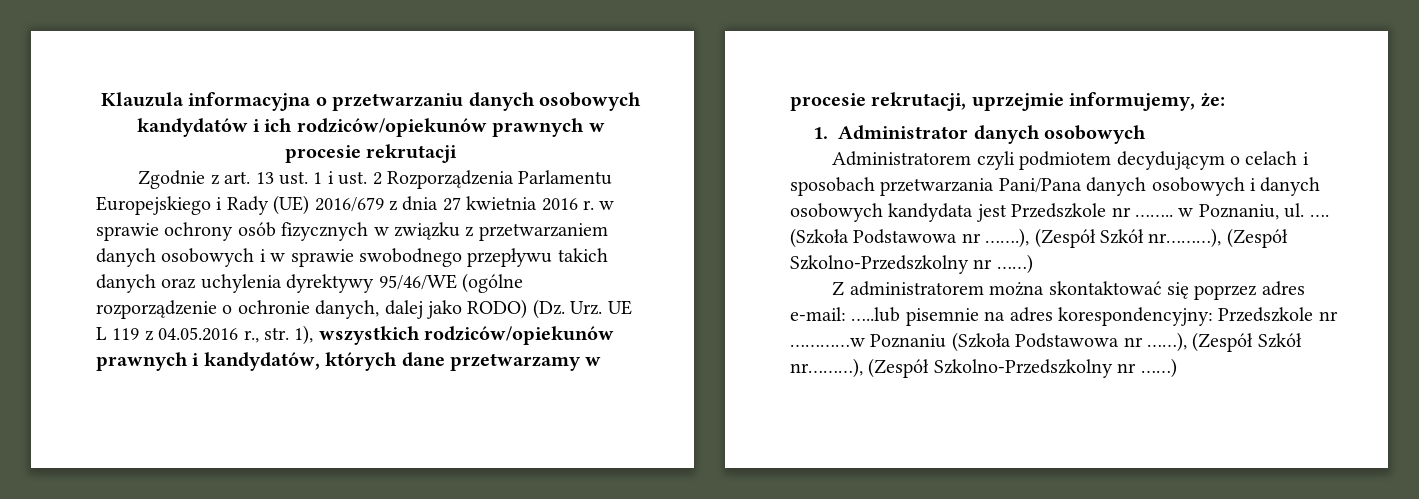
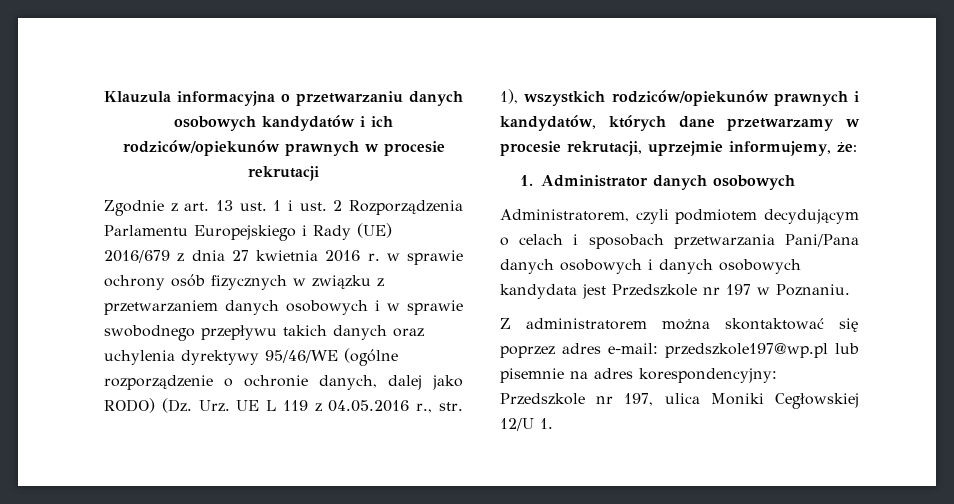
- Administratorem czyli podmiotem decydującym o celach i sposobach przetwarzania Pani/Pana danych osobowych i danych osobowych kandydata jest Przedszkole nr …….. w Poznaniu, ul. …. (Szkoła Podstawowa nr …….), (Zespół Szkół nr………), (Zespół Szkolno-Przedszkolny nr ……)
+ Administratorem, czyli podmiotem decydującym o celach i sposobach przetwarzania Pani/Pana danych osobowych i danych osobowych kandydata jest Przedszkole nr 197 w Poznaniu.
- Z administratorem można skontaktować się poprzez adres e-mail: …..lub pisemnie na adres korespondencyjny: Przedszkole nr …………w Poznaniu (Szkoła Podstawowa nr ……), (Zespół Szkół nr………), (Zespół Szkolno-Przedszkolny nr ……)
+ Z administratorem można skontaktować się poprzez adres e-mail: przedszkole197@wp.pl lub pisemnie na adres korespondencyjny: Przedszkole nr 197, ulica Moniki Cegłowskiej 12/U 1.

